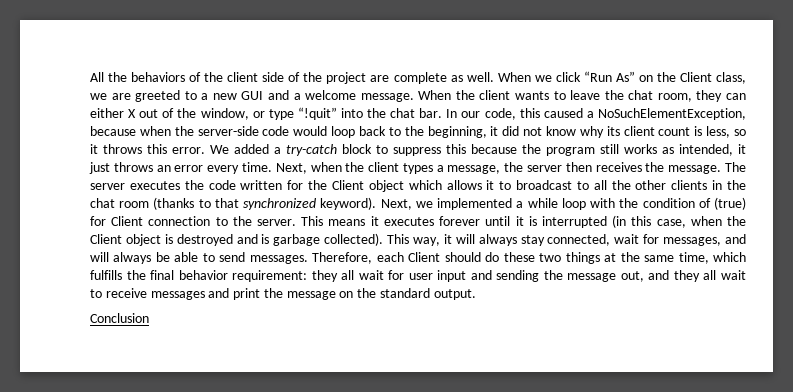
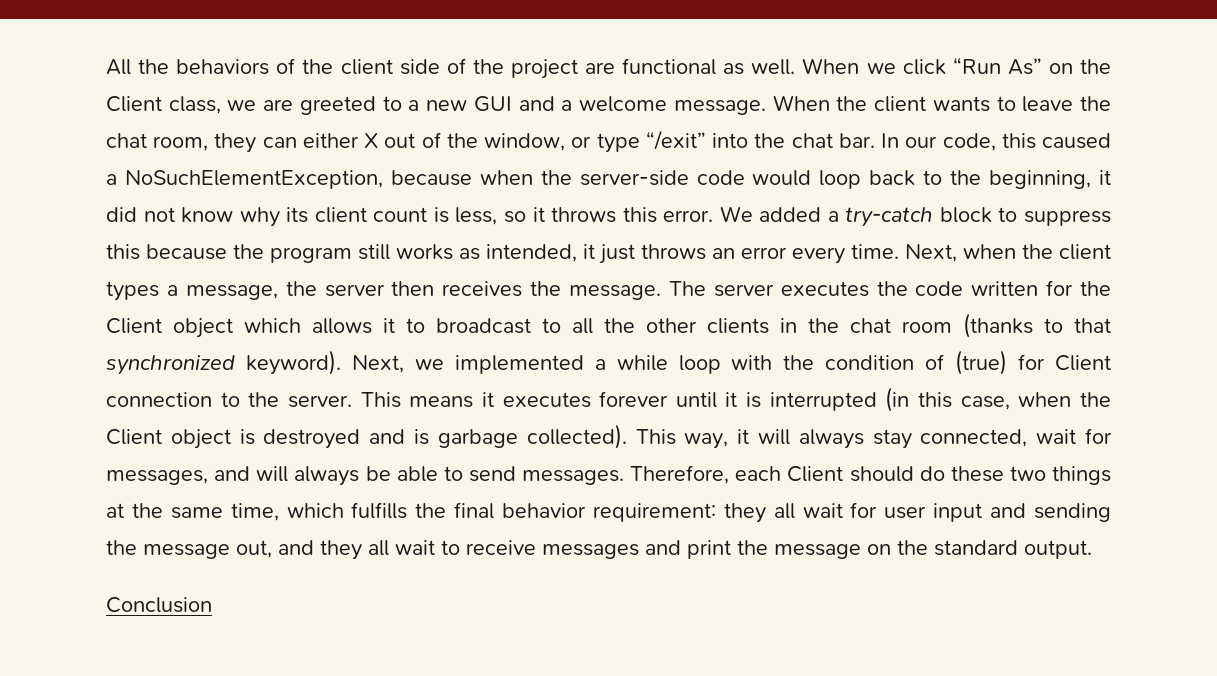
- All the behaviors of the client side of the project are complete as well.
+ All the behaviors of the client side of the project are functional as well.
- When the client wants to leave the chat room, they can either X out of the window, or type “!quit” into the chat bar.
+ When the client wants to leave the chat room, they can either X out of the window, or type “/exit” into the chat bar.

